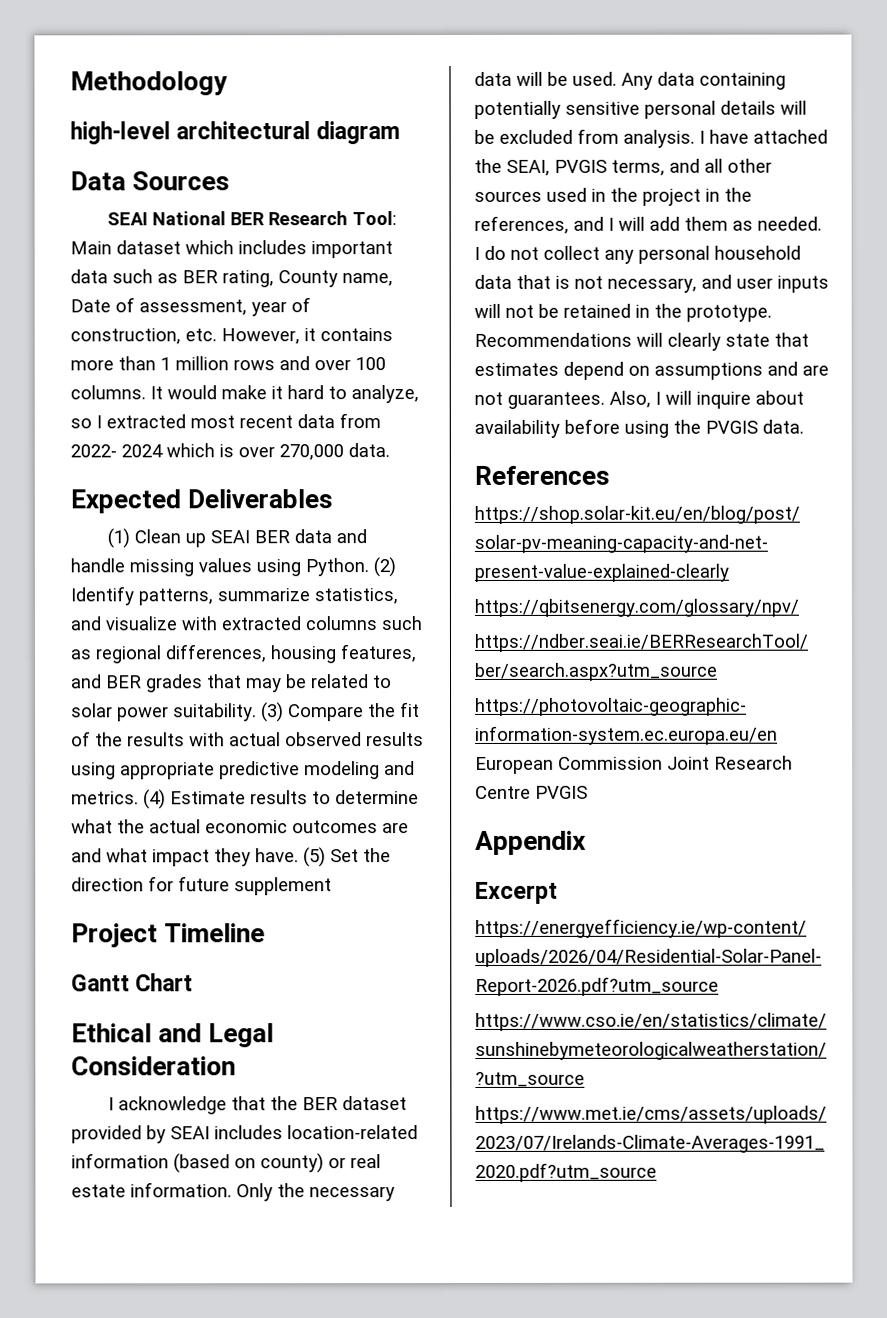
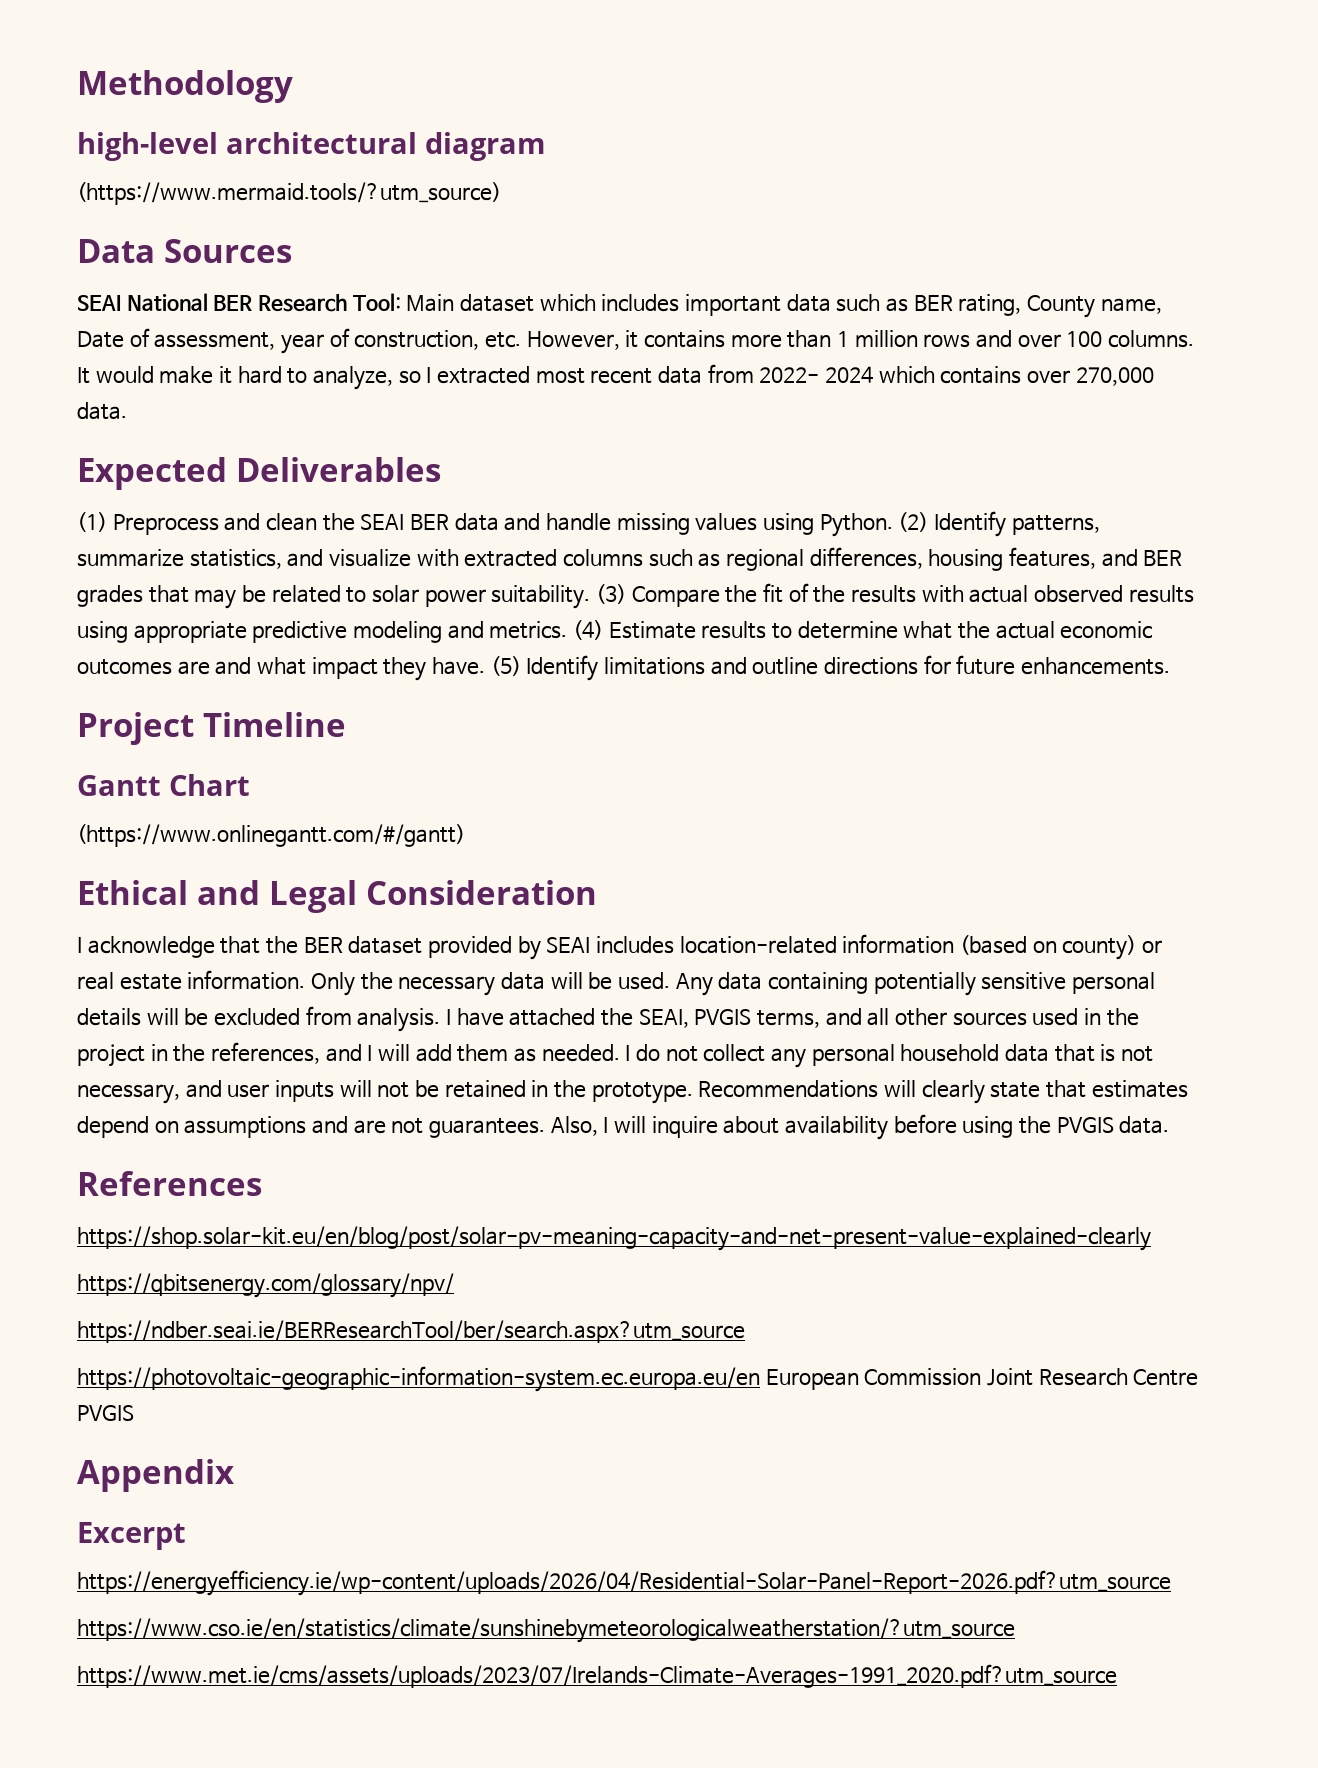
+ (https://www.mermaid.tools/?utm_source)
- It would make it hard to analyze, so I extracted most recent data from 2022- 2024 which is over 270,000 data.
+ It would make it hard to analyze, so I extracted most recent data from 2022- 2024 which contains over 270,000 data.
- (1) Clean up SEAI BER data and handle missing values using Python.
+ (1) Preprocess and clean the SEAI BER data and handle missing values using Python.
- (5) Set the direction for future supplement
+ (5) Identify limitations and outline directions for future enhancements.
+ (https://www.onlinegantt.com/#/gantt)

